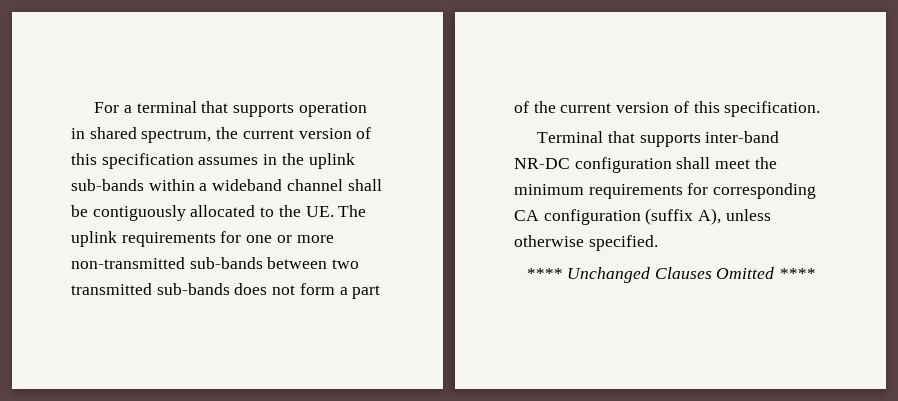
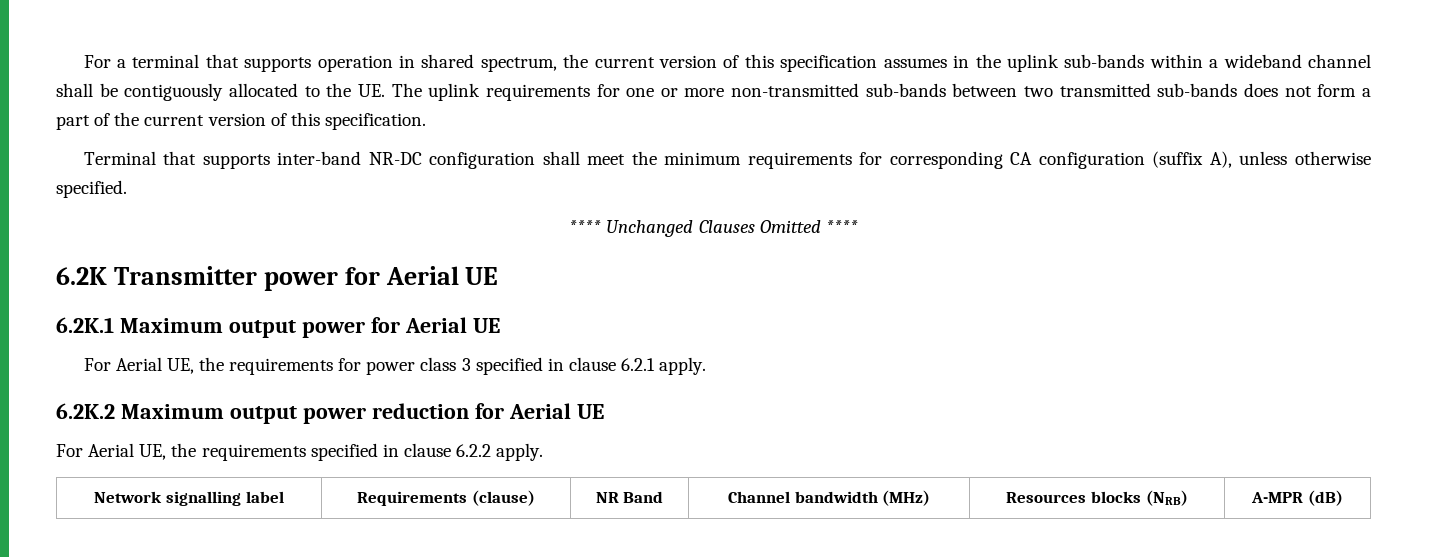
+ 6.2K Transmitter power for Aerial UE
+ 6.2K.1 Maximum output power for Aerial UE
+ For Aerial UE, the requirements for power class 3 specified in clause 6.2.1 apply.
+ 6.2K.2 Maximum output power reduction for Aerial UE
+ For Aerial UE, the requirements specified in clause 6.2.2 apply.
+ Network signalling label | Requirements (clause) | NR Band | Channel bandwidth (MHz) | Resources blocks (NRB) | A-MPR (dB)

